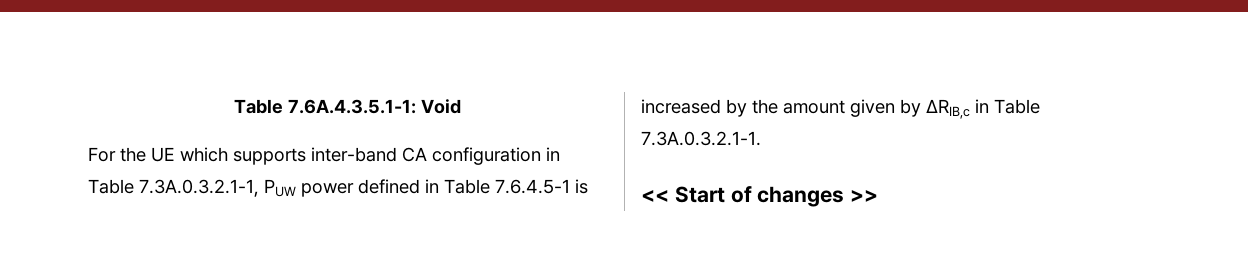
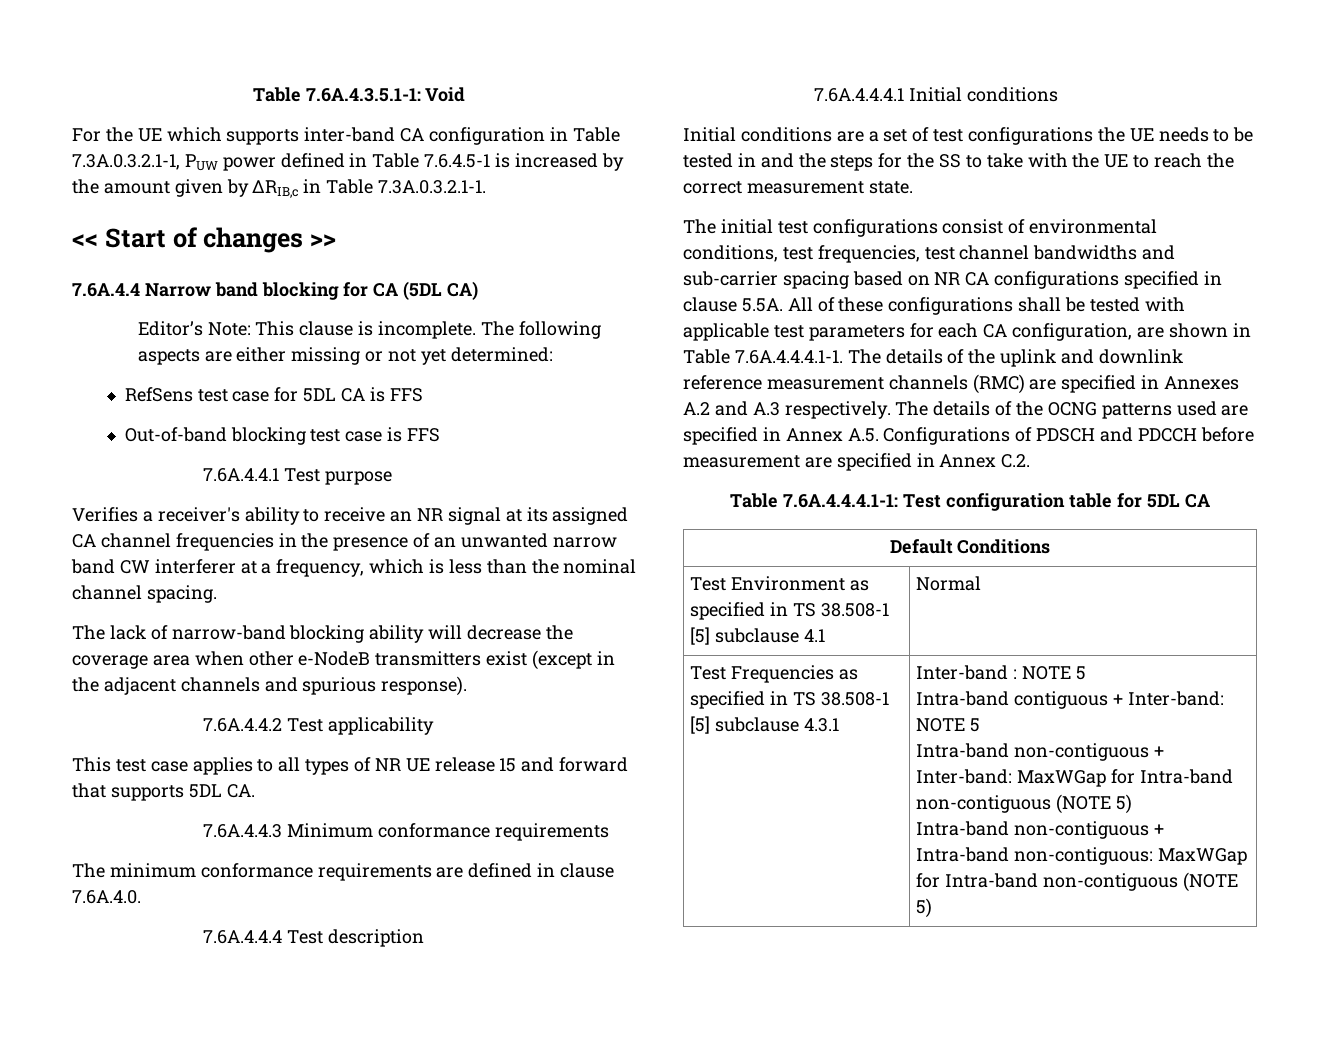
+ 7.6A.4.4 Narrow band blocking for CA (5DL CA)
+ Editor’s Note: This clause is incomplete. The following aspects are either missing or not yet determined:
+ RefSens test case for 5DL CA is FFS
+ Out-of-band blocking test case is FFS
+ 7.6A.4.4.1 Test purpose
+ Verifies a receiver's ability to receive an NR signal at its assigned CA channel frequencies in the presence of an unwanted narrow band CW interferer at a frequency, which is less than the nominal channel spacing.
+ The lack of narrow-band blocking ability will decrease the coverage area when other e-NodeB transmitters exist (except in the adjacent channels and spurious response).
+ 7.6A.4.4.2 Test applicability
+ This test case applies to all types of NR UE release 15 and forward that supports 5DL CA.
+ 7.6A.4.4.3 Minimum conformance requirements
+ The minimum conformance requirements are defined in clause 7.6A.4.0.
+ 7.6A.4.4.4 Test description
+ 7.6A.4.4.4.1 Initial conditions
+ Initial conditions are a set of test configurations the UE needs to be tested in and the steps for the SS to take with the UE to reach the correct measurement state.
+ The initial test configurations consist of environmental conditions, test frequencies, test channel bandwidths and sub-carrier spacing based on NR CA configurations specified in clause 5.5A. All of these configurations shall be tested with applicable test parameters for each CA configuration, are shown in Table 7.6A.4.4.4.1-1. The details of the uplink and downlink reference measurement channels (RMC) are specified in Annexes A.2 and A.3 respectively. The details of the OCNG patterns used are specified in Annex A.5. Configurations of PDSCH and PDCCH before measurement are specified in Annex C.2.
+ Table 7.6A.4.4.4.1-1: Test configuration table for 5DL CA
+ Default Conditions
+ Test Environment as specified in TS 38.508-1 [5] subclause 4.1 | Normal
+ Test Frequencies as specified in TS 38.508-1 [5] subclause 4.3.1 | Inter-band : NOTE 5
+ Intra-band contiguous + Inter-band: NOTE 5
+ Intra-band non-contiguous + Inter-band: MaxWGap for Intra-band non-contiguous (NOTE 5)
+ Intra-band non-contiguous + Intra-band non-contiguous: MaxWGap for Intra-band non-contiguous (NOTE 5)

